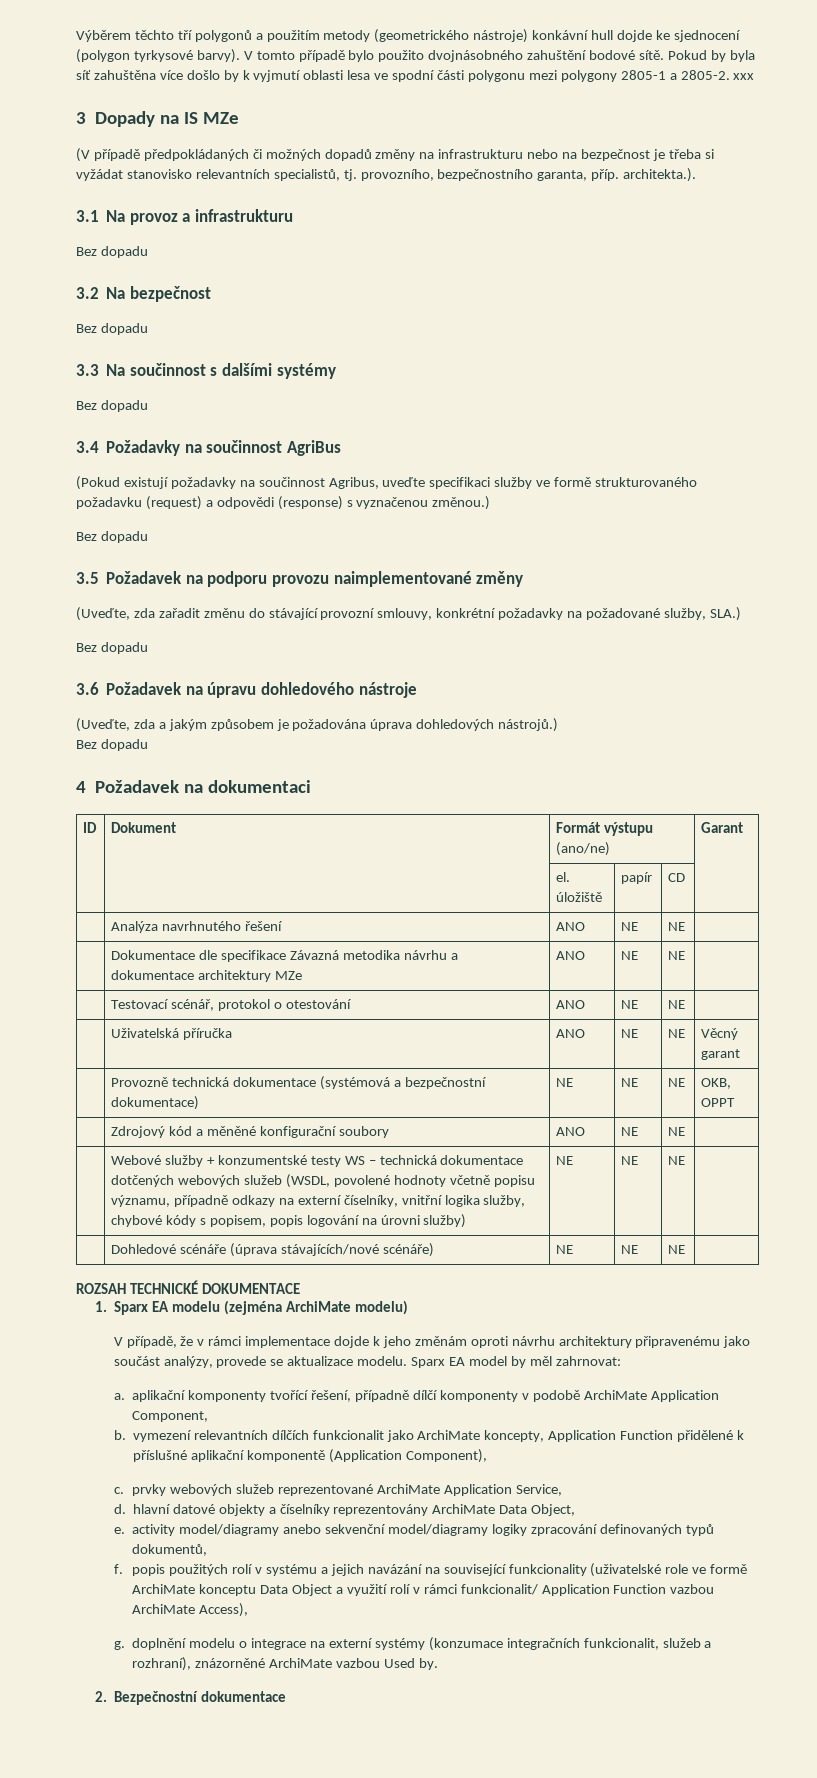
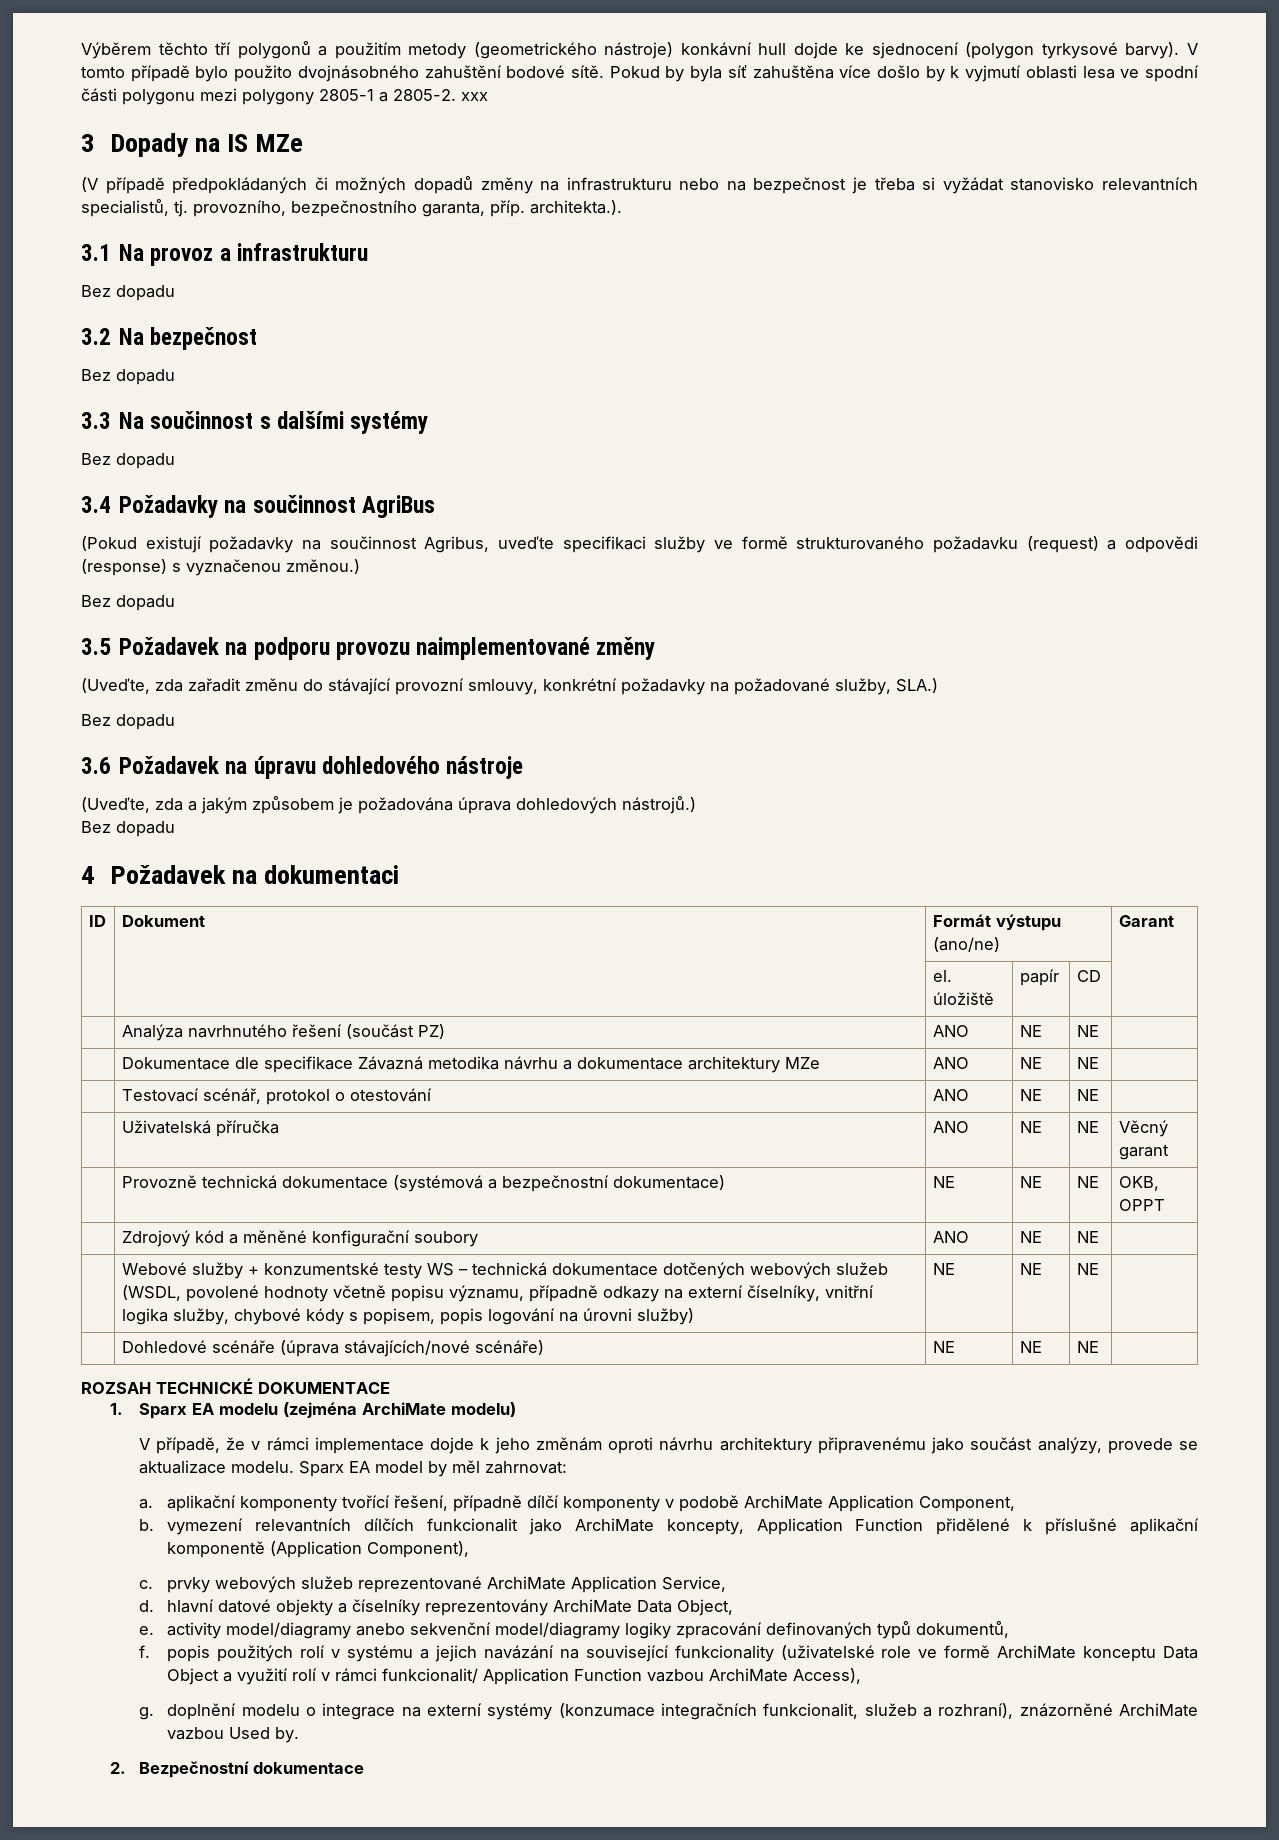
- | Analýza navrhnutého řešení | ANO | NE | NE |
+ | Analýza navrhnutého řešení (součást PZ) | ANO | NE | NE |

